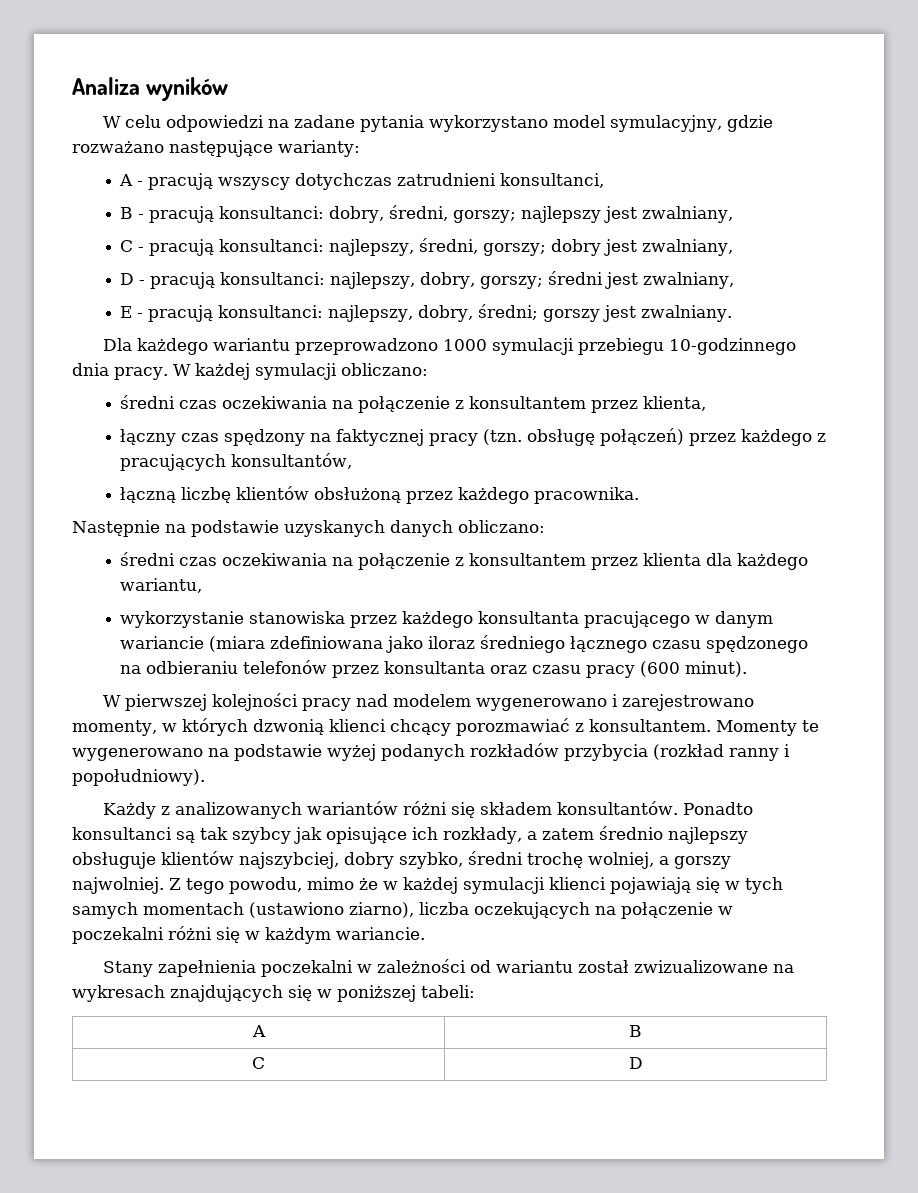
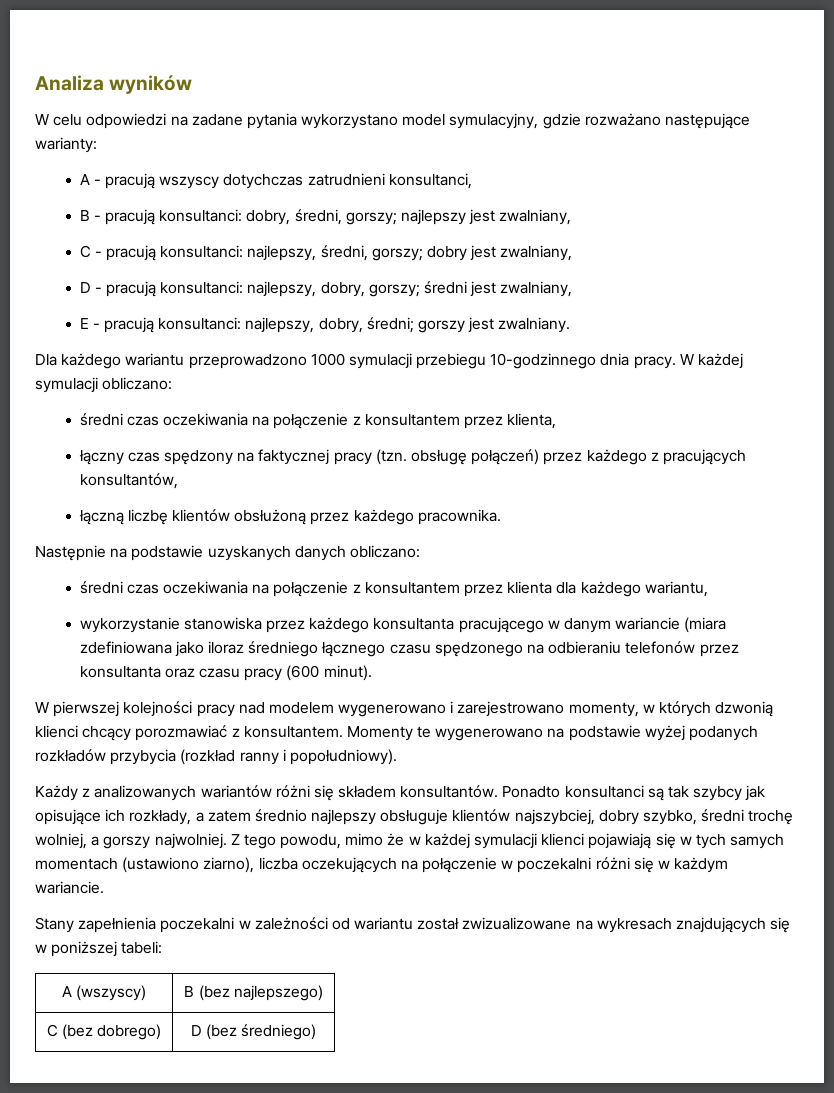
- A | B
- C | D
+ A (wszyscy) | B (bez najlepszego)
+ C (bez dobrego) | D (bez średniego)

